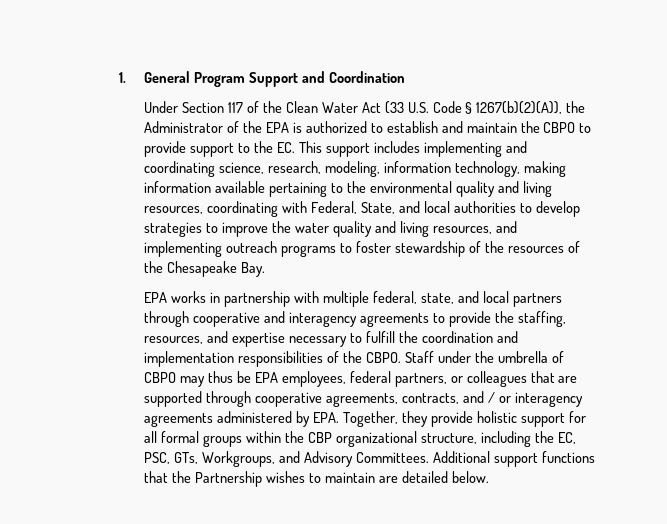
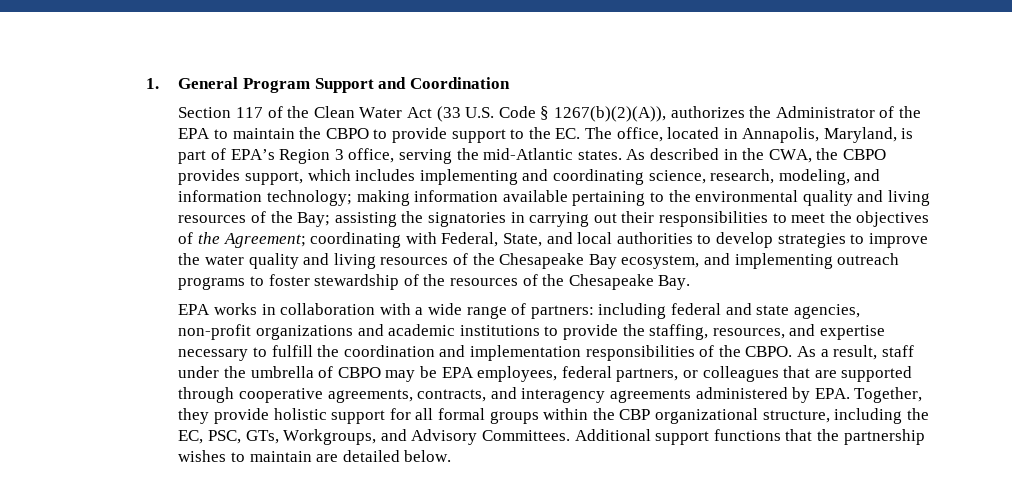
- Under Section 117 of the Clean Water Act (33 U.S. Code § 1267(b)(2)(A)), the Administrator of the EPA is authorized to establish and maintain the CBPO to provide support to the EC. This support includes implementing and coordinating science, research, modeling, information technology, making information available pertaining to the environmental quality and living resources, coordinating with Federal, State, and local authorities to develop strategies to improve the water quality and living resources, and implementing outreach programs to foster stewardship of the resources of the Chesapeake Bay.
+ Section 117 of the Clean Water Act (33 U.S. Code § 1267(b)(2)(A)), authorizes the Administrator of the EPA to maintain the CBPO to provide support to the EC. The office, located in Annapolis, Maryland, is part of EPA’s Region 3 office, serving the mid-Atlantic states. As described in the CWA, the CBPO provides support, which includes implementing and coordinating science, research, modeling, and information technology; making information available pertaining to the environmental quality and living resources of the Bay; assisting the signatories in carrying out their responsibilities to meet the objectives of the Agreement; coordinating with Federal, State, and local authorities to develop strategies to improve the water quality and living resources of the Chesapeake Bay ecosystem, and implementing outreach programs to foster stewardship of the resources of the Chesapeake Bay.
- EPA works in partnership with multiple federal, state, and local partners through cooperative and interagency agreements to provide the staffing, resources, and expertise necessary to fulfill the coordination and implementation responsibilities of the CBPO.
+ EPA works in collaboration with a wide range of partners: including federal and state agencies, non-profit organizations and academic institutions to provide the staffing, resources, and expertise necessary to fulfill the coordination and implementation responsibilities of the CBPO.
- Staff under the umbrella of CBPO may thus be EPA employees, federal partners, or colleagues that are supported through cooperative agreements, contracts, and / or interagency agreements administered by EPA. Together, they provide holistic support for all formal groups within the CBP organizational structure, including the EC, PSC, GTs, Workgroups, and Advisory Committees.
+ As a result, staff under the umbrella of CBPO may be EPA employees, federal partners, or colleagues that are supported through cooperative agreements, contracts, and interagency agreements administered by EPA. Together, they provide holistic support for all formal groups within the CBP organizational structure, including the EC, PSC, GTs, Workgroups, and Advisory Committees.
- Additional support functions that the Partnership wishes to maintain are detailed below.
+ Additional support functions that the partnership wishes to maintain are detailed below.

